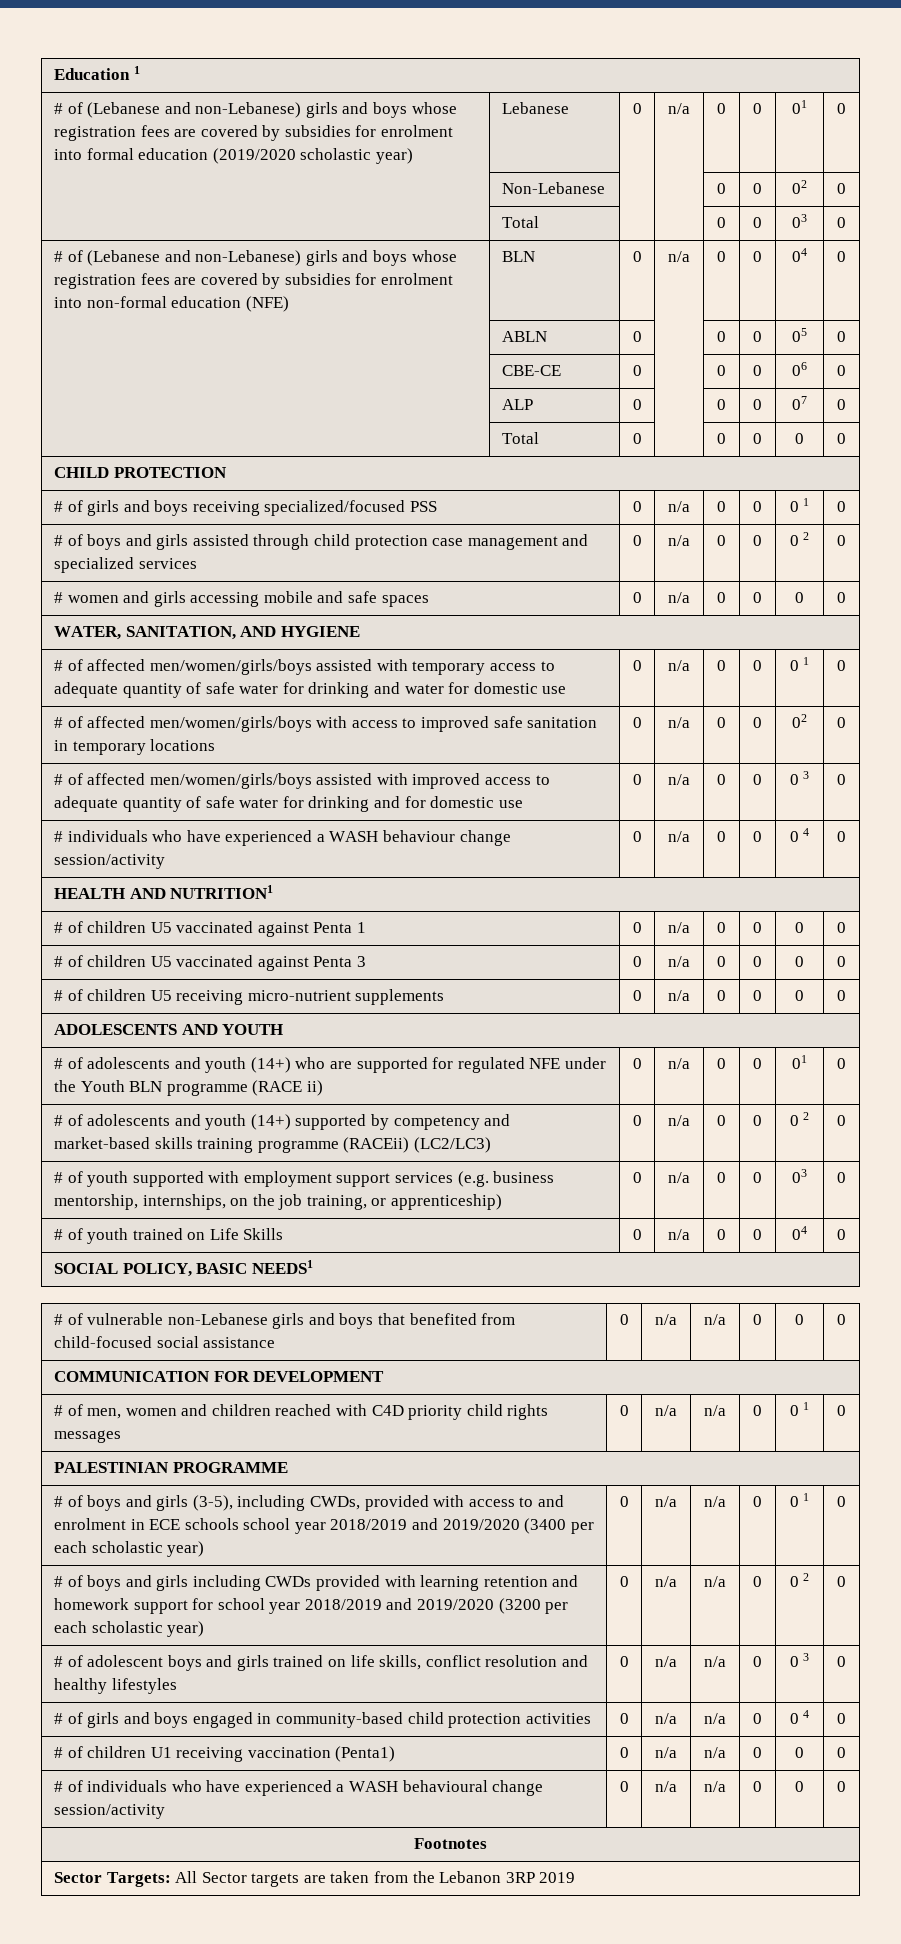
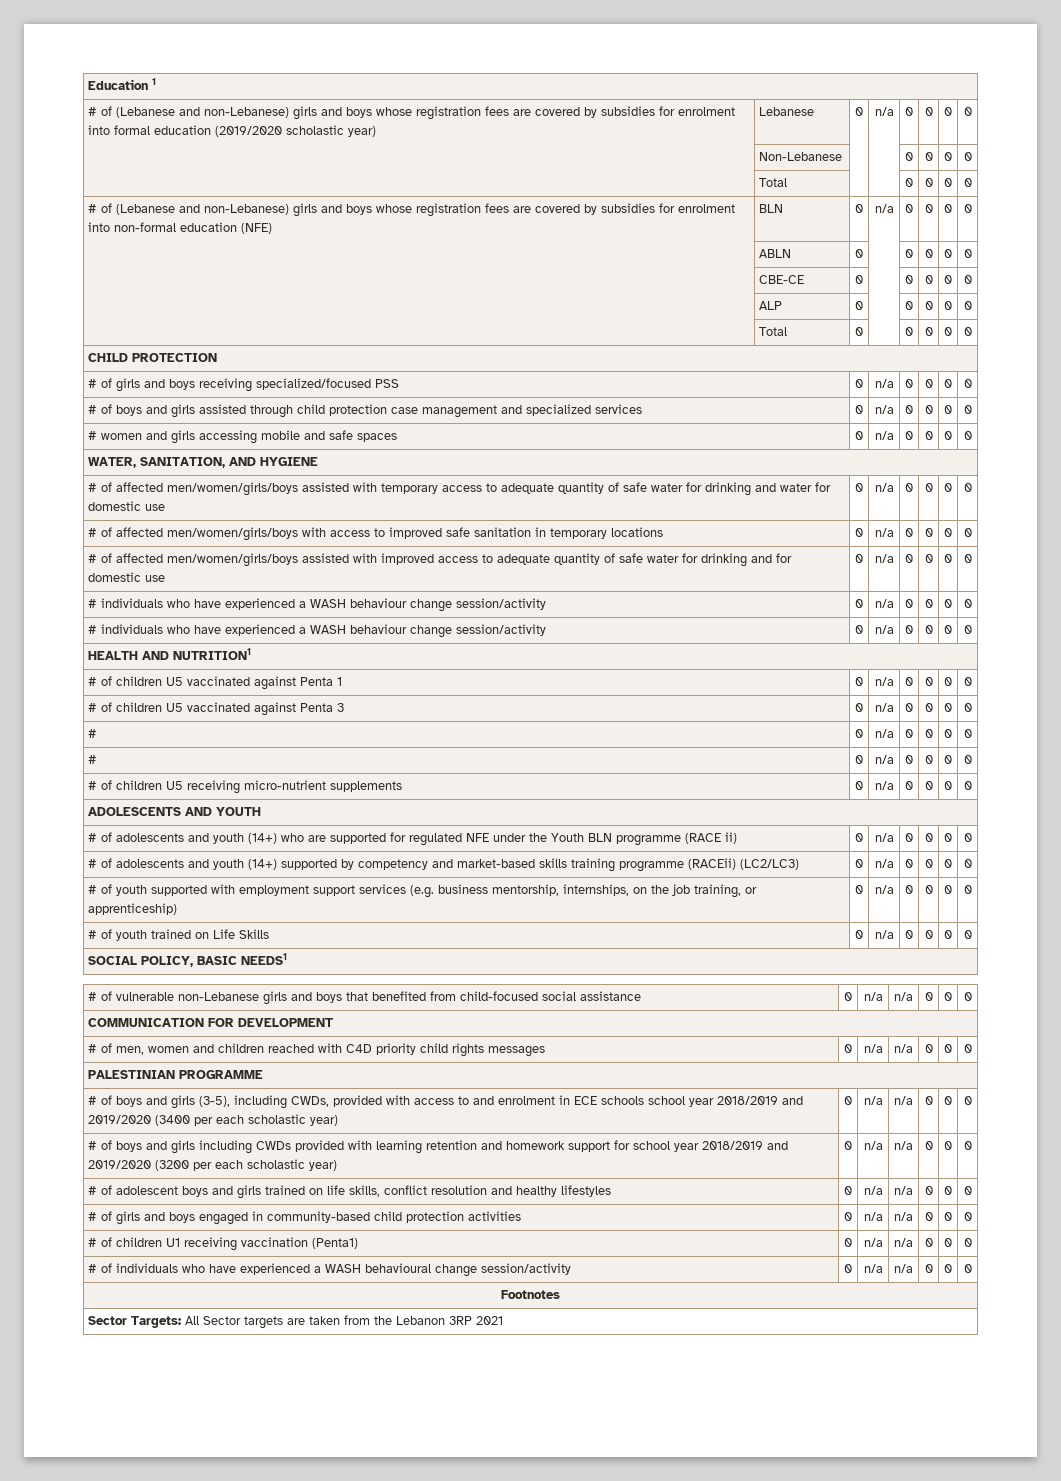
- # of (Lebanese and non-Lebanese) girls and boys whose registration fees are covered by subsidies for enrolment into formal education (2019/2020 scholastic year) | Lebanese | 0 | n/a | 0 | 0 | 01 | 0
+ # of (Lebanese and non-Lebanese) girls and boys whose registration fees are covered by subsidies for enrolment into formal education (2019/2020 scholastic year) | Lebanese | 0 | n/a | 0 | 0 | 0 | 0
- | Non-Lebanese | | | 0 | 0 | 02 | 0
+ | Non-Lebanese | | | 0 | 0 | 0 | 0
- | Total | | | 0 | 0 | 03 | 0
+ | Total | | | 0 | 0 | 0 | 0
- # of (Lebanese and non-Lebanese) girls and boys whose registration fees are covered by subsidies for enrolment into non-formal education (NFE) | BLN | 0 | n/a | 0 | 0 | 04 | 0
+ # of (Lebanese and non-Lebanese) girls and boys whose registration fees are covered by subsidies for enrolment into non-formal education (NFE) | BLN | 0 | n/a | 0 | 0 | 0 | 0
- | ABLN | 0 | | 0 | 0 | 05 | 0
+ | ABLN | 0 | | 0 | 0 | 0 | 0
- | CBE-CE | 0 | | 0 | 0 | 06 | 0
+ | CBE-CE | 0 | | 0 | 0 | 0 | 0
- | ALP | 0 | | 0 | 0 | 07 | 0
+ | ALP | 0 | | 0 | 0 | 0 | 0
- # of girls and boys receiving specialized/focused PSS | 0 | n/a | 0 | 0 | 0 1 | 0
+ # of girls and boys receiving specialized/focused PSS | 0 | n/a | 0 | 0 | 0 | 0
- # of boys and girls assisted through child protection case management and specialized services | 0 | n/a | 0 | 0 | 0 2 | 0
+ # of boys and girls assisted through child protection case management and specialized services | 0 | n/a | 0 | 0 | 0 | 0
- # of affected men/women/girls/boys assisted with temporary access to adequate quantity of safe water for drinking and water for domestic use | 0 | n/a | 0 | 0 | 0 1 | 0
+ # of affected men/women/girls/boys assisted with temporary access to adequate quantity of safe water for drinking and water for domestic use | 0 | n/a | 0 | 0 | 0 | 0
- # of affected men/women/girls/boys with access to improved safe sanitation in temporary locations | 0 | n/a | 0 | 0 | 02 | 0
+ # of affected men/women/girls/boys with access to improved safe sanitation in temporary locations | 0 | n/a | 0 | 0 | 0 | 0
- # of affected men/women/girls/boys assisted with improved access to adequate quantity of safe water for drinking and for domestic use | 0 | n/a | 0 | 0 | 0 3 | 0
- # individuals who have experienced a WASH behaviour change session/activity | 0 | n/a | 0 | 0 | 0 4 | 0
+ # of affected men/women/girls/boys assisted with improved access to adequate quantity of safe water for drinking and for domestic use | 0 | n/a | 0 | 0 | 0 | 0
+ # individuals who have experienced a WASH behaviour change session/activity | 0 | n/a | 0 | 0 | 0 | 0
+ # individuals who have experienced a WASH behaviour change session/activity | 0 | n/a | 0 | 0 | 0 | 0
  # of children U5 vaccinated against Penta 3 | 0 | n/a | 0 | 0 | 0 | 0
+ # | 0 | n/a | 0 | 0 | 0 | 0
+ # | 0 | n/a | 0 | 0 | 0 | 0
- # of adolescents and youth (14+) who are supported for regulated NFE under the Youth BLN programme (RACE ii) | 0 | n/a | 0 | 0 | 01 | 0
+ # of adolescents and youth (14+) who are supported for regulated NFE under the Youth BLN programme (RACE ii) | 0 | n/a | 0 | 0 | 0 | 0
- # of adolescents and youth (14+) supported by competency and market-based skills training programme (RACEii) (LC2/LC3) | 0 | n/a | 0 | 0 | 0 2 | 0
+ # of adolescents and youth (14+) supported by competency and market-based skills training programme (RACEii) (LC2/LC3) | 0 | n/a | 0 | 0 | 0 | 0
- # of youth supported with employment support services (e.g. business mentorship, internships, on the job training, or apprenticeship) | 0 | n/a | 0 | 0 | 03 | 0
+ # of youth supported with employment support services (e.g. business mentorship, internships, on the job training, or apprenticeship) | 0 | n/a | 0 | 0 | 0 | 0
- # of youth trained on Life Skills | 0 | n/a | 0 | 0 | 04 | 0
+ # of youth trained on Life Skills | 0 | n/a | 0 | 0 | 0 | 0
- # of men, women and children reached with C4D priority child rights messages | 0 | n/a | n/a | 0 | 0 1 | 0
+ # of men, women and children reached with C4D priority child rights messages | 0 | n/a | n/a | 0 | 0 | 0
- # of boys and girls (3-5), including CWDs, provided with access to and enrolment in ECE schools school year 2018/2019 and 2019/2020 (3400 per each scholastic year) | 0 | n/a | n/a | 0 | 0 1 | 0
+ # of boys and girls (3-5), including CWDs, provided with access to and enrolment in ECE schools school year 2018/2019 and 2019/2020 (3400 per each scholastic year) | 0 | n/a | n/a | 0 | 0 | 0
- # of boys and girls including CWDs provided with learning retention and homework support for school year 2018/2019 and 2019/2020 (3200 per each scholastic year) | 0 | n/a | n/a | 0 | 0 2 | 0
+ # of boys and girls including CWDs provided with learning retention and homework support for school year 2018/2019 and 2019/2020 (3200 per each scholastic year) | 0 | n/a | n/a | 0 | 0 | 0
- # of adolescent boys and girls trained on life skills, conflict resolution and healthy lifestyles | 0 | n/a | n/a | 0 | 0 3 | 0
+ # of adolescent boys and girls trained on life skills, conflict resolution and healthy lifestyles | 0 | n/a | n/a | 0 | 0 | 0
- # of girls and boys engaged in community-based child protection activities | 0 | n/a | n/a | 0 | 0 4 | 0
+ # of girls and boys engaged in community-based child protection activities | 0 | n/a | n/a | 0 | 0 | 0
- Sector Targets: All Sector targets are taken from the Lebanon 3RP 2019
+ Sector Targets: All Sector targets are taken from the Lebanon 3RP 2021

